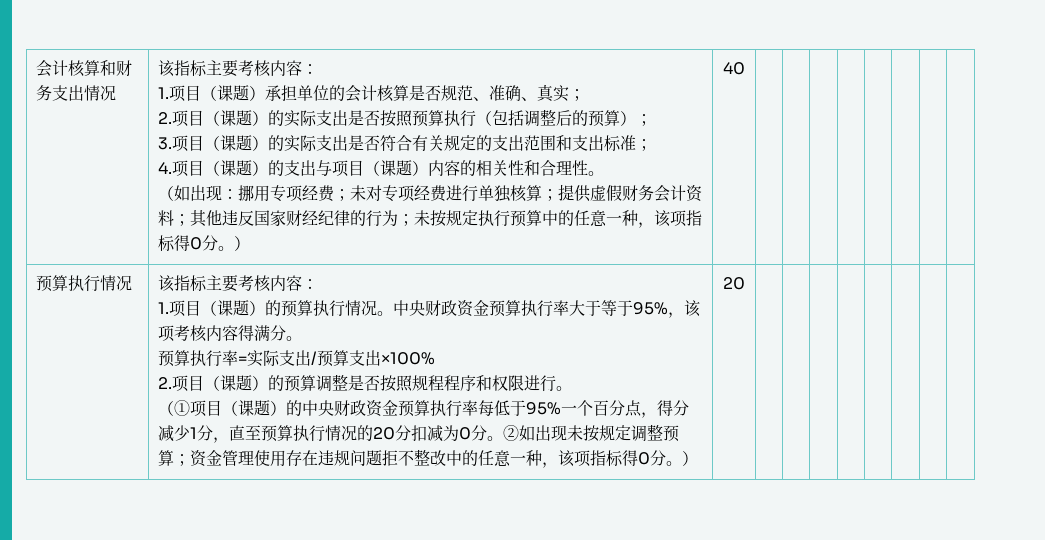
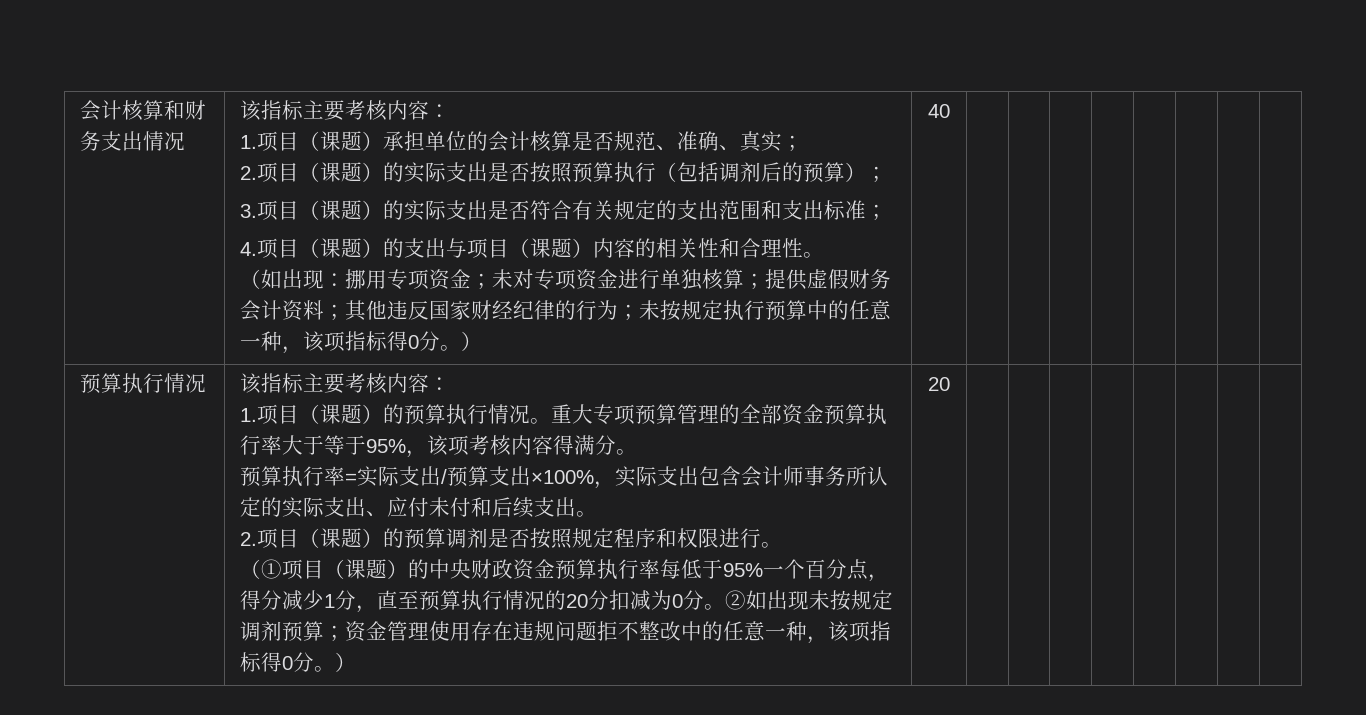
- 2.项目（课题）的实际支出是否按照预算执行（包括调整后的预算）；
+ 2.项目（课题）的实际支出是否按照预算执行（包括调剂后的预算）；
- （如出现：挪用专项经费；未对专项经费进行单独核算；提供虚假财务会计资料；其他违反国家财经纪律的行为；未按规定执行预算中的任意一种，该项指标得0分。）
+ （如出现：挪用专项资金；未对专项资金进行单独核算；提供虚假财务会计资料；其他违反国家财经纪律的行为；未按规定执行预算中的任意一种，该项指标得0分。）
- 中央财政资金预算执行率大于等于95%，该项考核内容得满分。
+ 重大专项预算管理的全部资金预算执行率大于等于95%，该项考核内容得满分。
- 预算执行率=实际支出/预算支出×100%
+ 预算执行率=实际支出/预算支出×100%，实际支出包含会计师事务所认定的实际支出、应付未付和后续支出。
- 2.项目（课题）的预算调整是否按照规程程序和权限进行。
+ 2.项目（课题）的预算调剂是否按照规定程序和权限进行。
- ②如出现未按规定调整预算；资金管理使用存在违规问题拒不整改中的任意一种，该项指标得0分。）
+ ②如出现未按规定调剂预算；资金管理使用存在违规问题拒不整改中的任意一种，该项指标得0分。）

